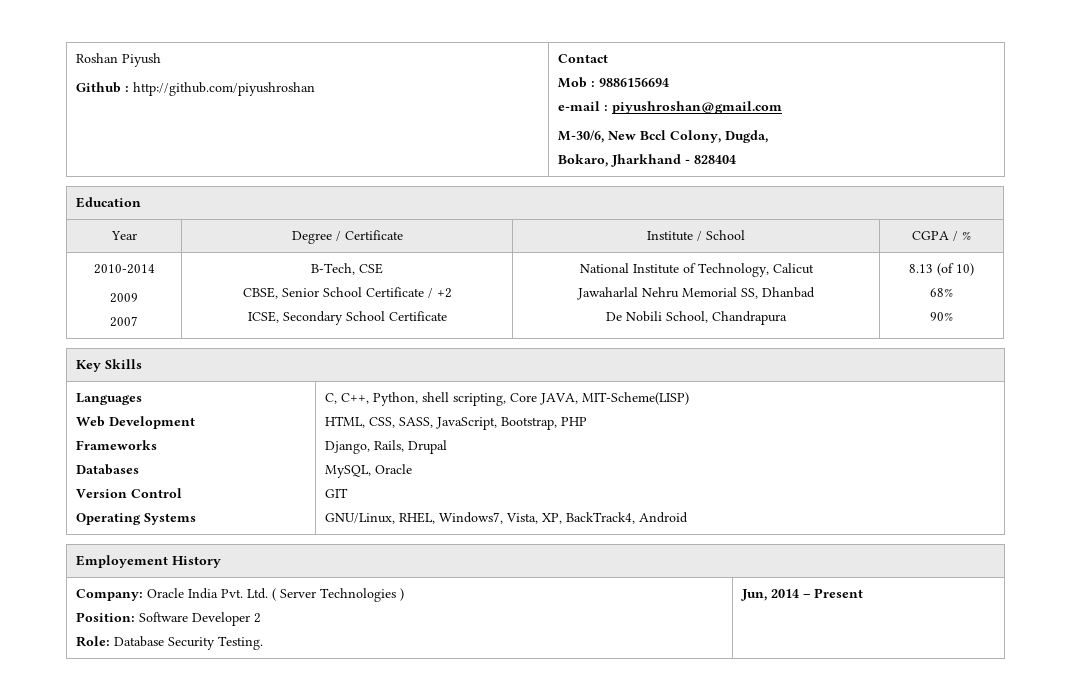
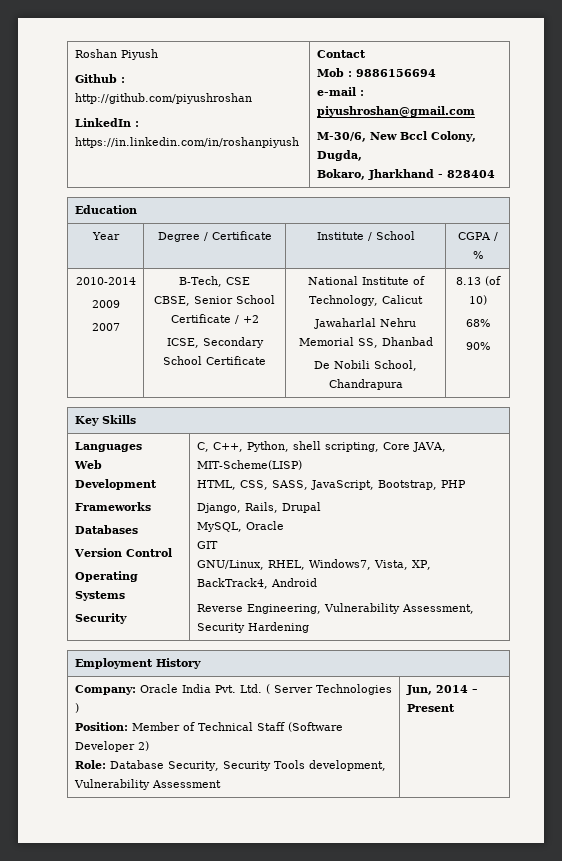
  Roshan Piyush
- Github : http://github.com/piyushroshan | Contact
+ Github : http://github.com/piyushroshan
+ LinkedIn : https://in.linkedin.com/in/roshanpiyush | Contact
  Operating Systems
+ Security
- Employement History
+ Reverse Engineering, Vulnerability Assessment, Security Hardening
+ Employment History
  Company: Oracle India Pvt. Ltd. ( Server Technologies )
- Position: Software Developer 2
- Role: Database Security Testing. | Jun, 2014 – Present
+ Position: Member of Technical Staff (Software Developer 2)
+ Role: Database Security, Security Tools development, Vulnerability Assessment | Jun, 2014 – Present

